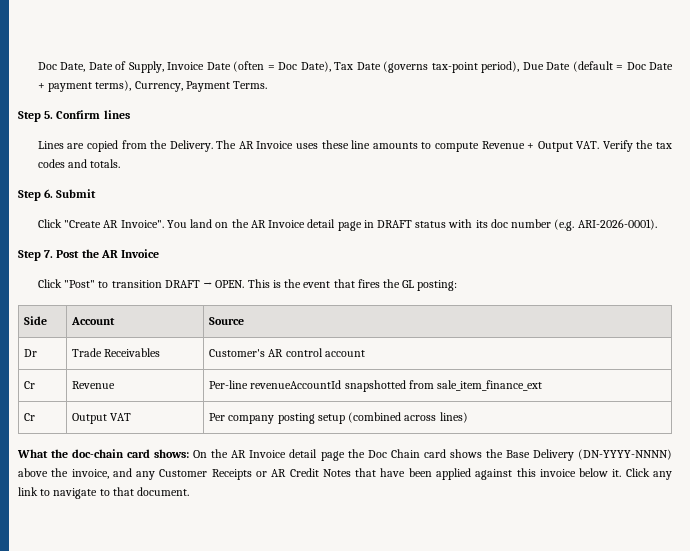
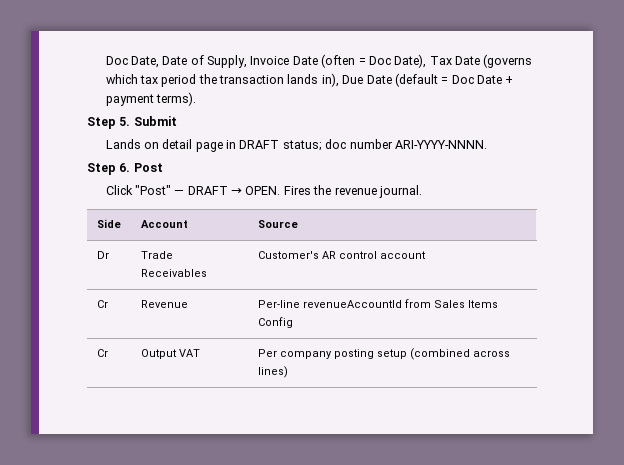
- Doc Date, Date of Supply, Invoice Date (often = Doc Date), Tax Date (governs tax-point period), Due Date (default = Doc Date + payment terms), Currency, Payment Terms.
- Step 5. Confirm lines
- Lines are copied from the Delivery. The AR Invoice uses these line amounts to compute Revenue + Output VAT. Verify the tax codes and totals.
- Step 6. Submit
- Click "Create AR Invoice". You land on the AR Invoice detail page in DRAFT status with its doc number (e.g. ARI-2026-0001).
- Step 7. Post the AR Invoice
+ Doc Date, Date of Supply, Invoice Date (often = Doc Date), Tax Date (governs which tax period the transaction lands in), Due Date (default = Doc Date + payment terms).
+ Step 5. Submit
+ Lands on detail page in DRAFT status; doc number ARI-YYYY-NNNN.
+ Step 6. Post
- Click "Post" to transition DRAFT → OPEN.
+ Click "Post" — DRAFT → OPEN.
- This is the event that fires the GL posting:
+ Fires the revenue journal.
- Cr | Revenue | Per-line revenueAccountId snapshotted from sale_item_finance_ext
+ Cr | Revenue | Per-line revenueAccountId from Sales Items Config
- What the doc-chain card shows: On the AR Invoice detail page the Doc Chain card shows the Base Delivery (DN-YYYY-NNNN) above the invoice, and any Customer Receipts or AR Credit Notes that have been applied against this invoice below it. Click any link to navigate to that document.

